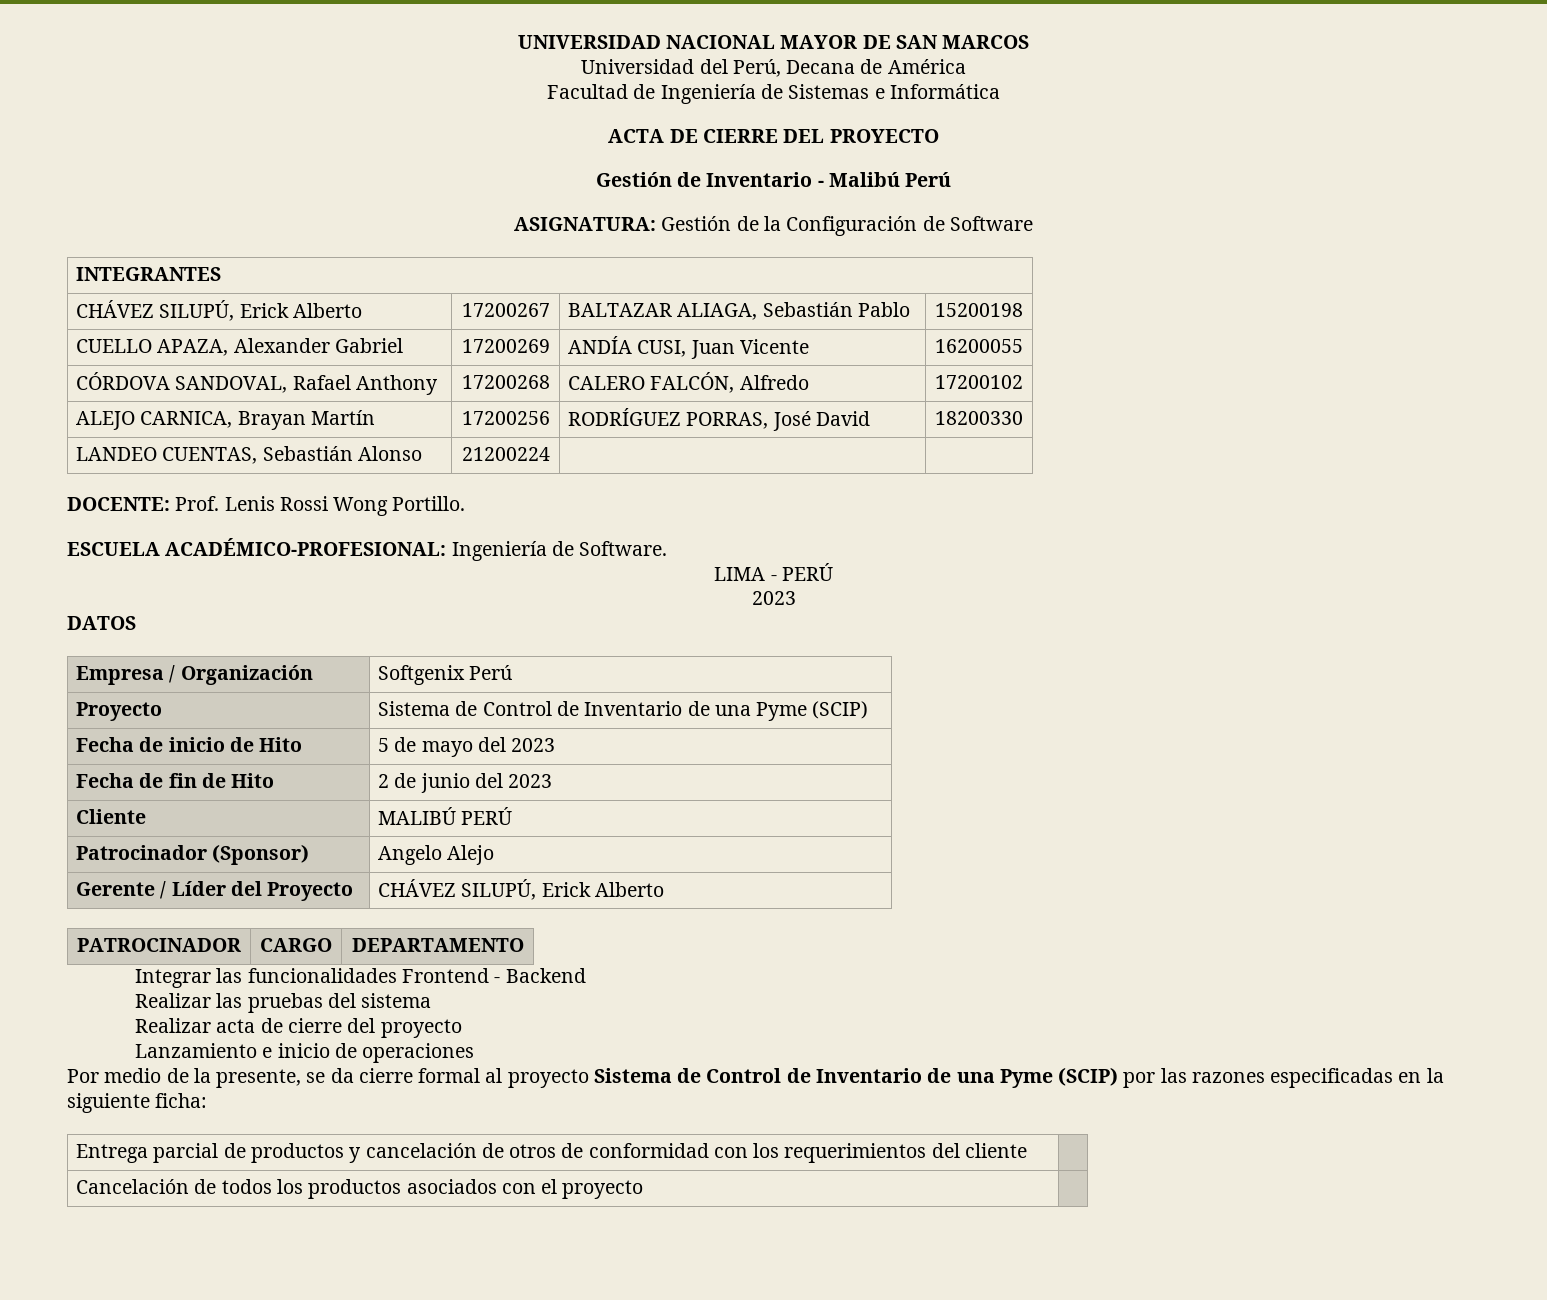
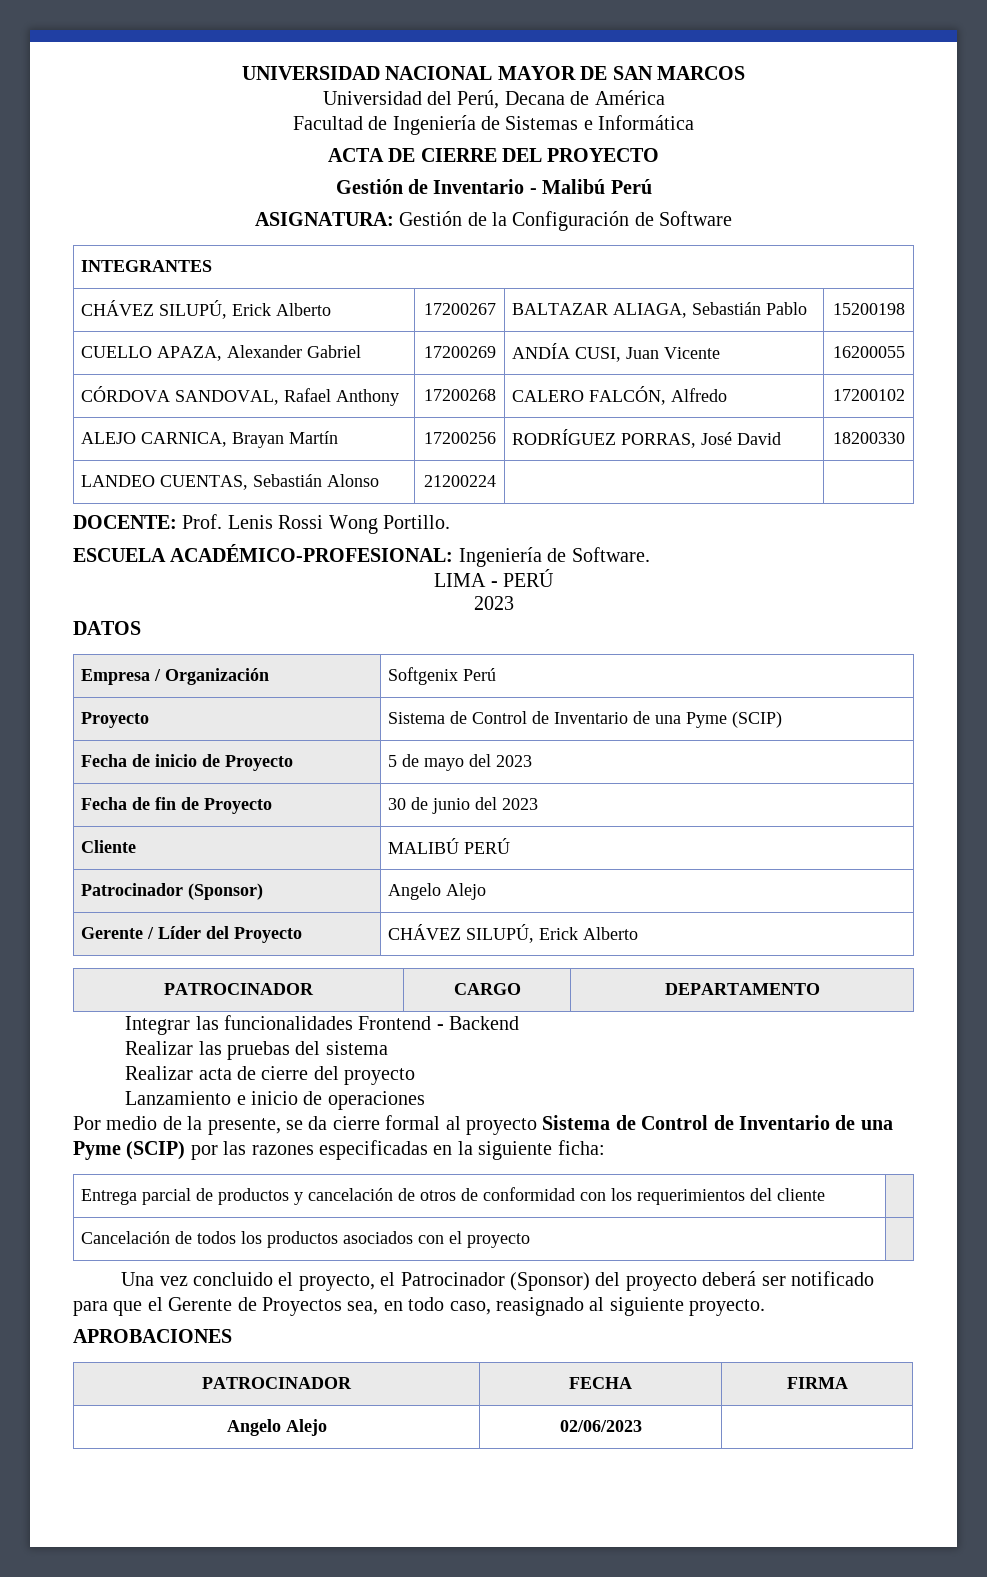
- Fecha de inicio de Hito | 5 de mayo del 2023
+ Fecha de inicio de Proyecto | 5 de mayo del 2023
- Fecha de fin de Hito | 2 de junio del 2023
+ Fecha de fin de Proyecto | 30 de junio del 2023
+ Una vez concluido el proyecto, el Patrocinador (Sponsor) del proyecto deberá ser notificado para que el Gerente de Proyectos sea, en todo caso, reasignado al siguiente proyecto.
+ APROBACIONES
+ PATROCINADOR | FECHA | FIRMA
+ Angelo Alejo | 02/06/2023 |

